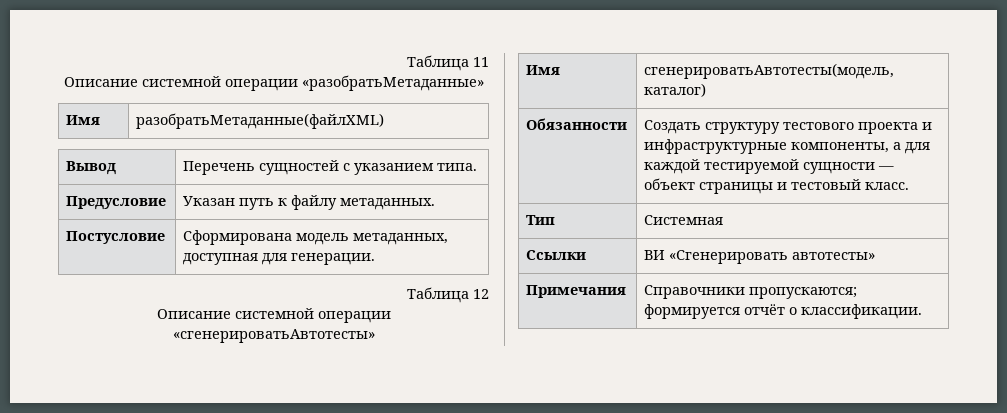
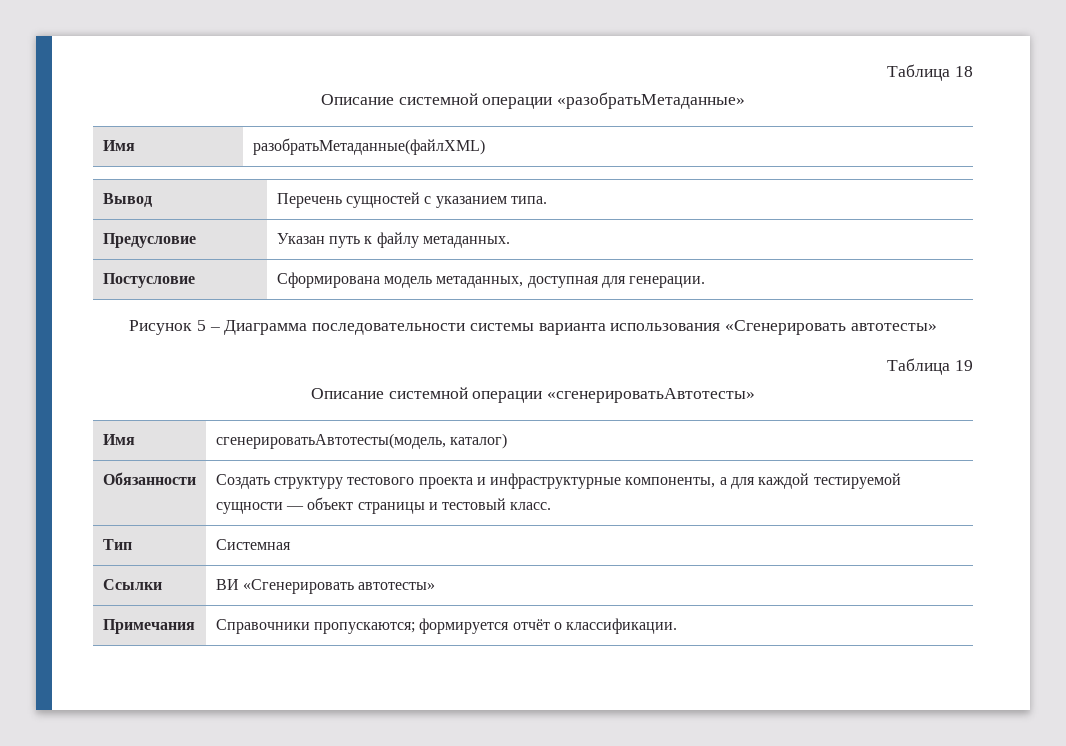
- Таблица 11
+ Таблица 18
- Таблица 12
+ Рисунок 5 – Диаграмма последовательности системы варианта использования «Сгенерировать автотесты»
+ Таблица 19

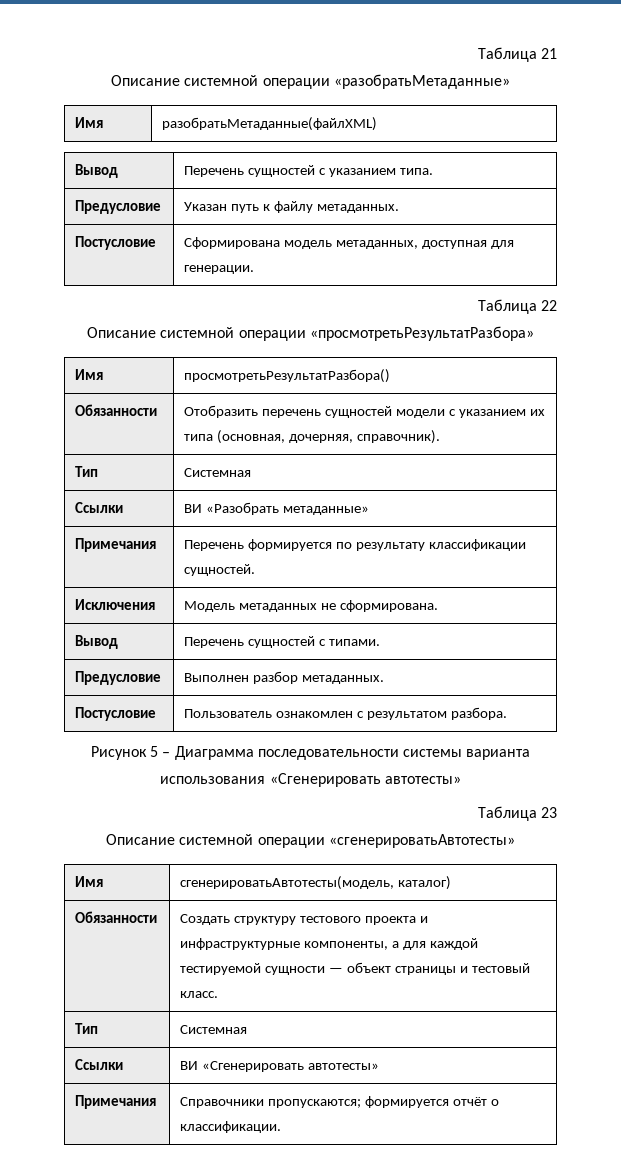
- Таблица 18
+ Таблица 21
+ Таблица 22
+ Описание системной операции «просмотретьРезультатРазбора»
+ Имя | просмотретьРезультатРазбора()
+ Обязанности | Отобразить перечень сущностей модели с указанием их типа (основная, дочерняя, справочник).
+ Тип | Системная
+ Ссылки | ВИ «Разобрать метаданные»
+ Примечания | Перечень формируется по результату классификации сущностей.
+ Исключения | Модель метаданных не сформирована.
+ Вывод | Перечень сущностей с типами.
+ Предусловие | Выполнен разбор метаданных.
+ Постусловие | Пользователь ознакомлен с результатом разбора.
- Таблица 19
+ Таблица 23

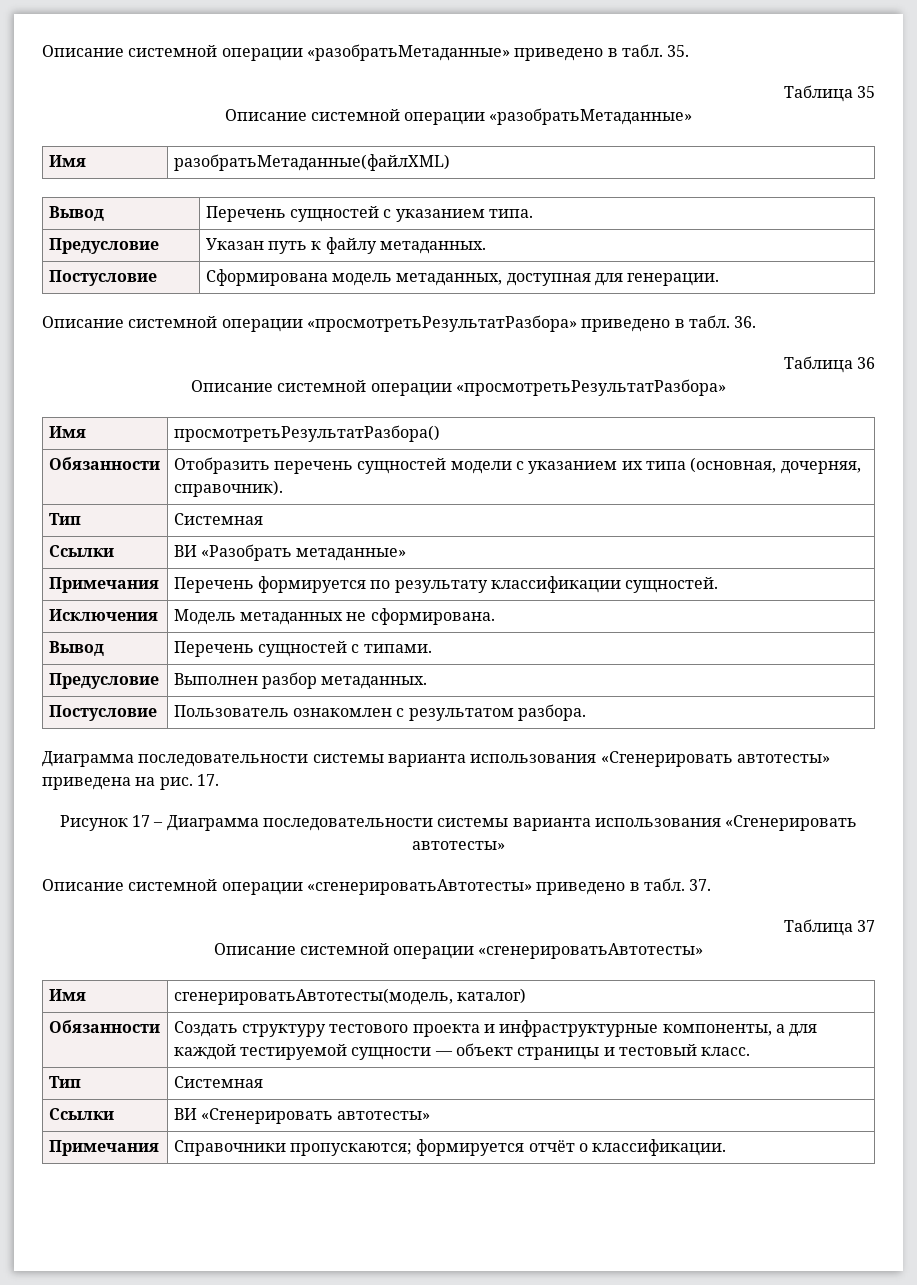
- Таблица 21
+ Описание системной операции «разобратьМетаданные» приведено в табл. 35.
+ Таблица 35
- Таблица 22
+ Описание системной операции «просмотретьРезультатРазбора» приведено в табл. 36.
+ Таблица 36
+ Диаграмма последовательности системы варианта использования «Сгенерировать автотесты» приведена на рис. 17.
- Рисунок 5 – Диаграмма последовательности системы варианта использования «Сгенерировать автотесты»
+ Рисунок 17 – Диаграмма последовательности системы варианта использования «Сгенерировать автотесты»
- Таблица 23
+ Описание системной операции «сгенерироватьАвтотесты» приведено в табл. 37.
+ Таблица 37

